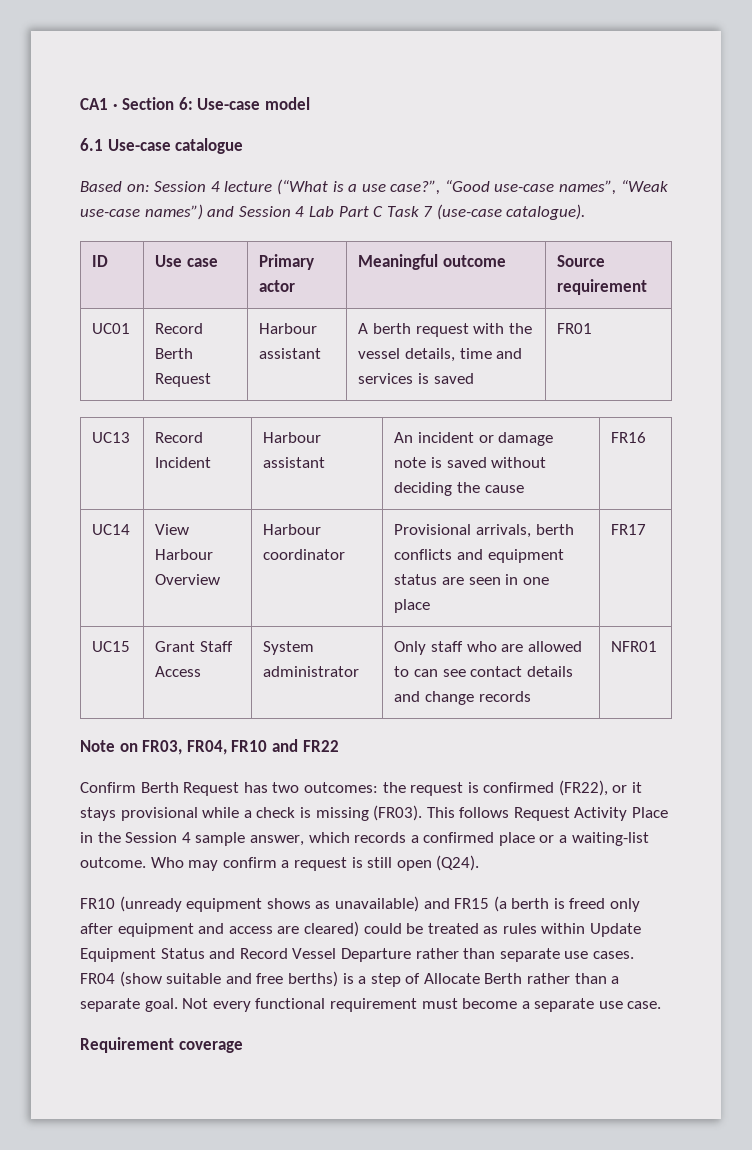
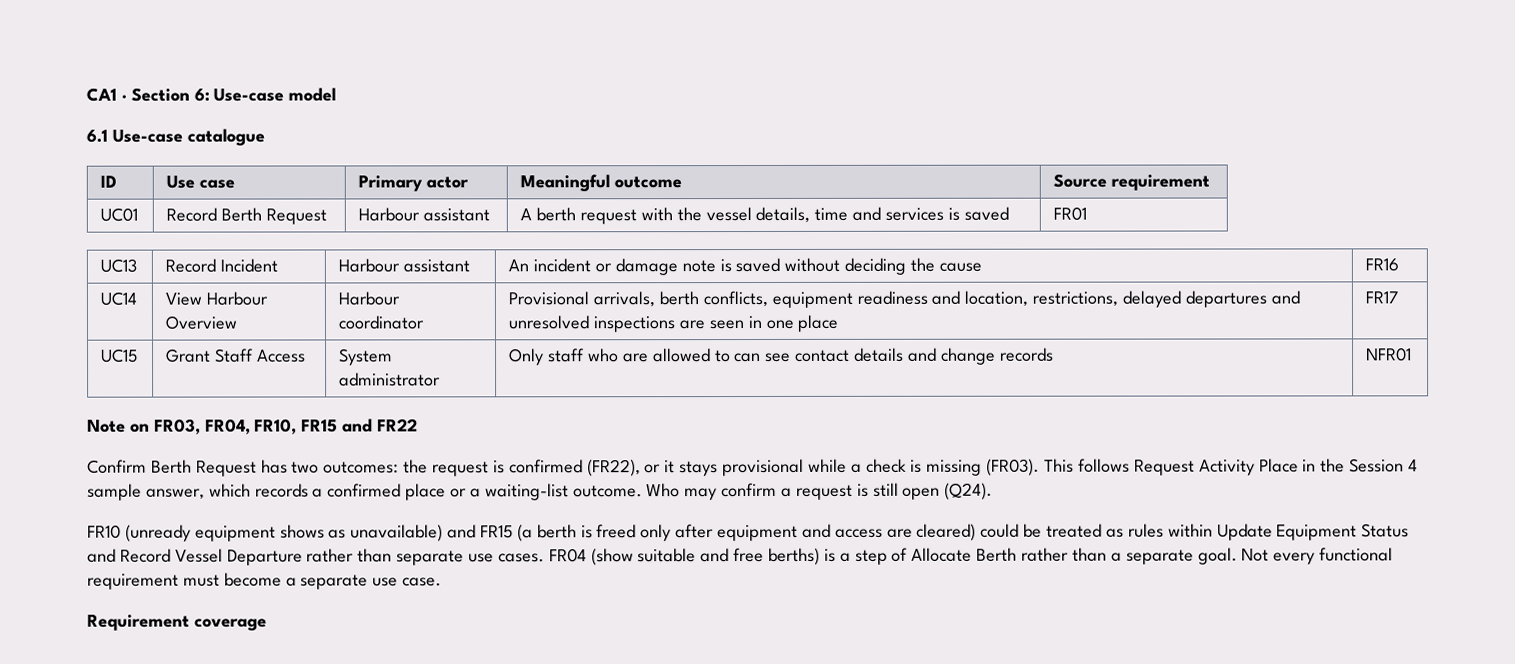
- Based on: Session 4 lecture (“What is a use case?”, “Good use-case names”, “Weak use-case names”) and Session 4 Lab Part C Task 7 (use-case catalogue).
- UC14 | View Harbour Overview | Harbour coordinator | Provisional arrivals, berth conflicts and equipment status are seen in one place | FR17
+ UC14 | View Harbour Overview | Harbour coordinator | Provisional arrivals, berth conflicts, equipment readiness and location, restrictions, delayed departures and unresolved inspections are seen in one place | FR17
- Note on FR03, FR04, FR10 and FR22
+ Note on FR03, FR04, FR10, FR15 and FR22

